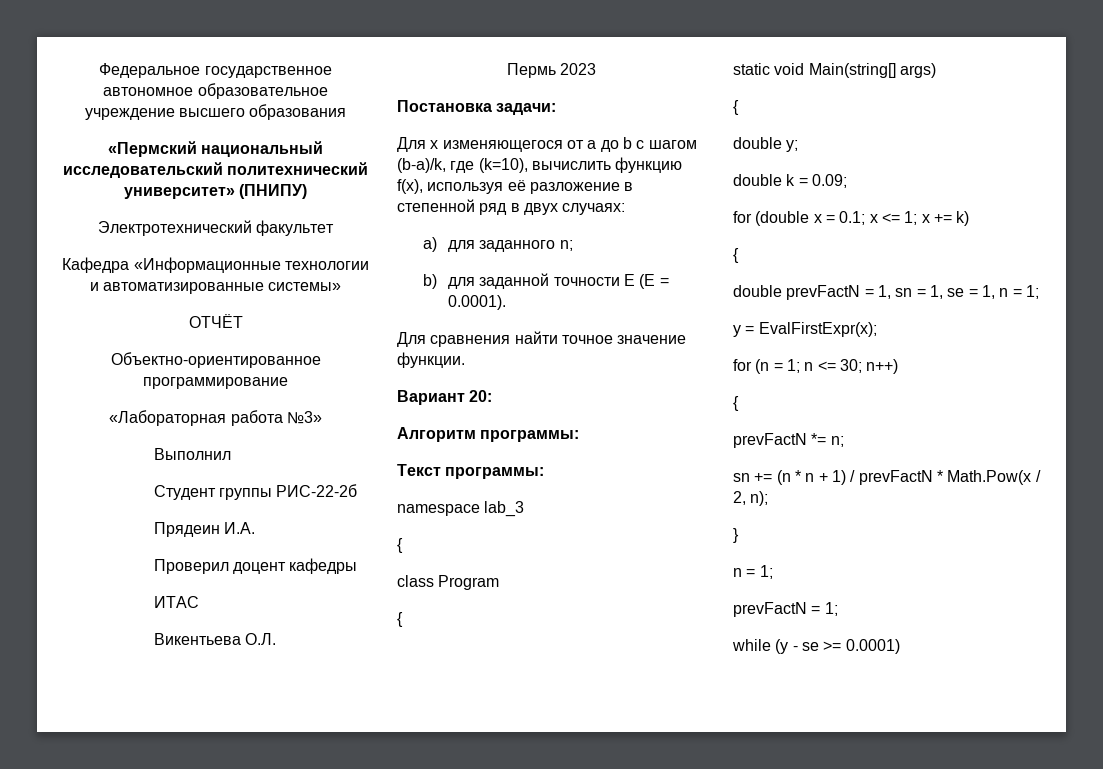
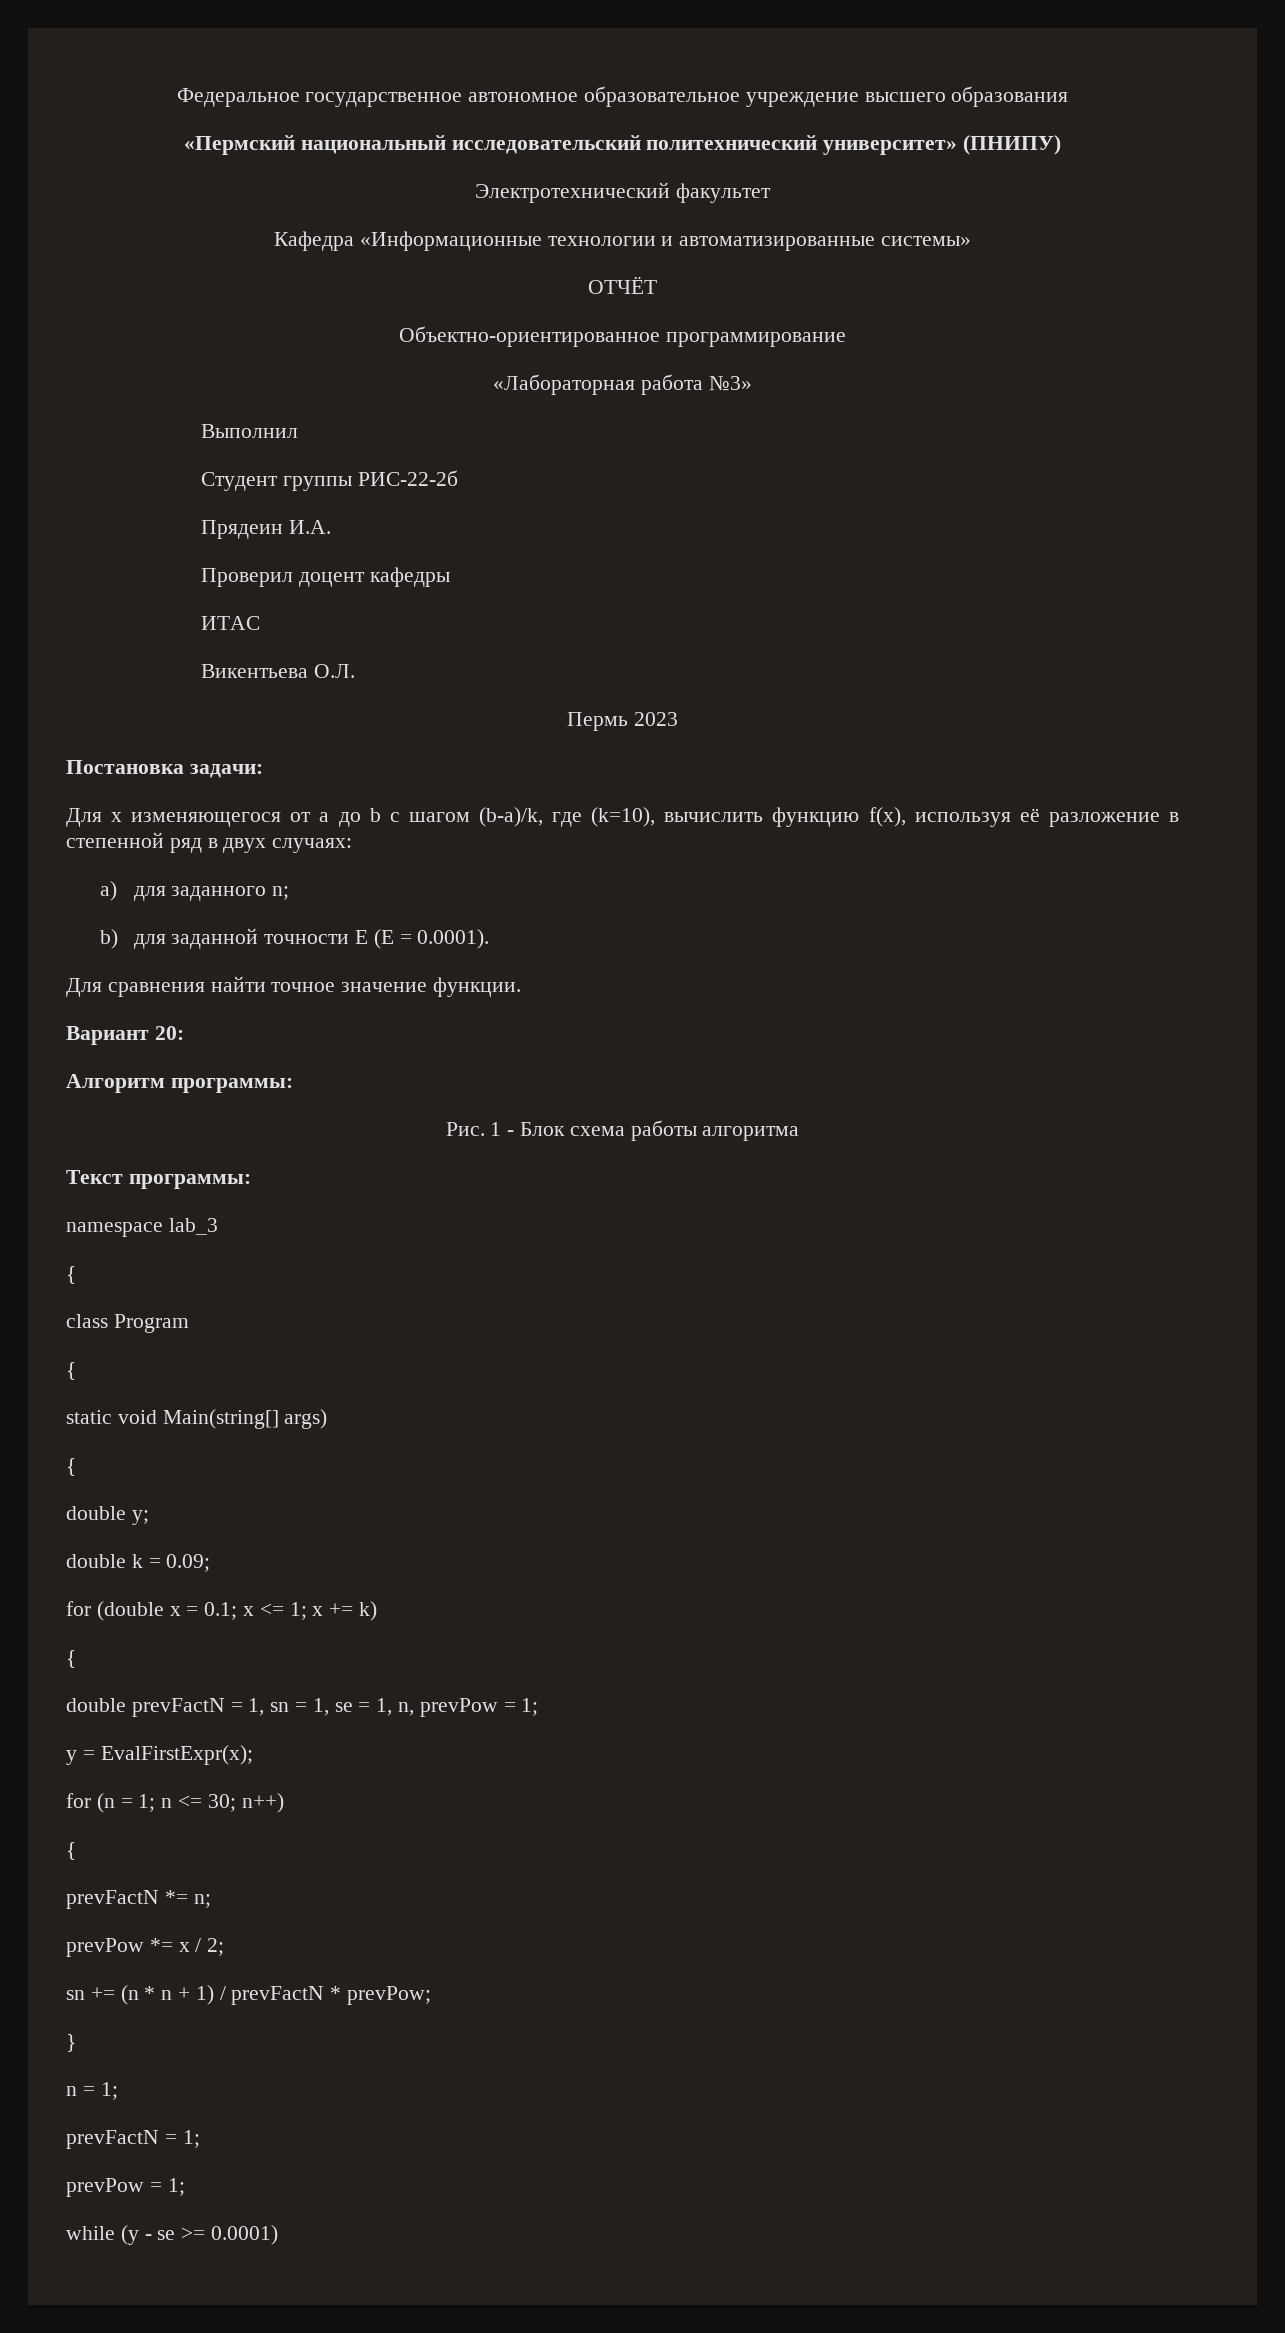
+ Рис. 1 - Блок схема работы алгоритма
- double prevFactN = 1, sn = 1, se = 1, n = 1;
+ double prevFactN = 1, sn = 1, se = 1, n, prevPow = 1;
+ prevPow *= x / 2;
- sn += (n * n + 1) / prevFactN * Math.Pow(x / 2, n);
+ sn += (n * n + 1) / prevFactN * prevPow;
  prevFactN = 1;
+ prevPow = 1;

